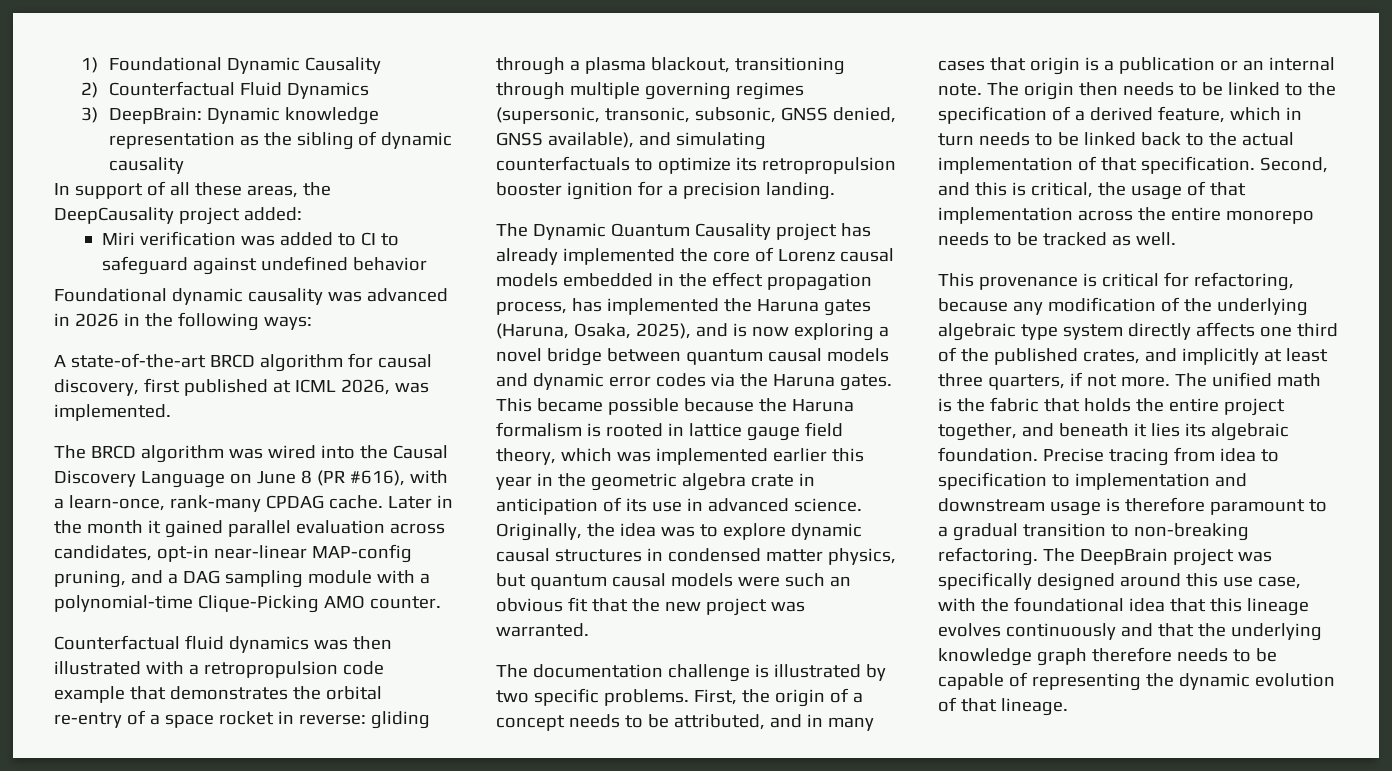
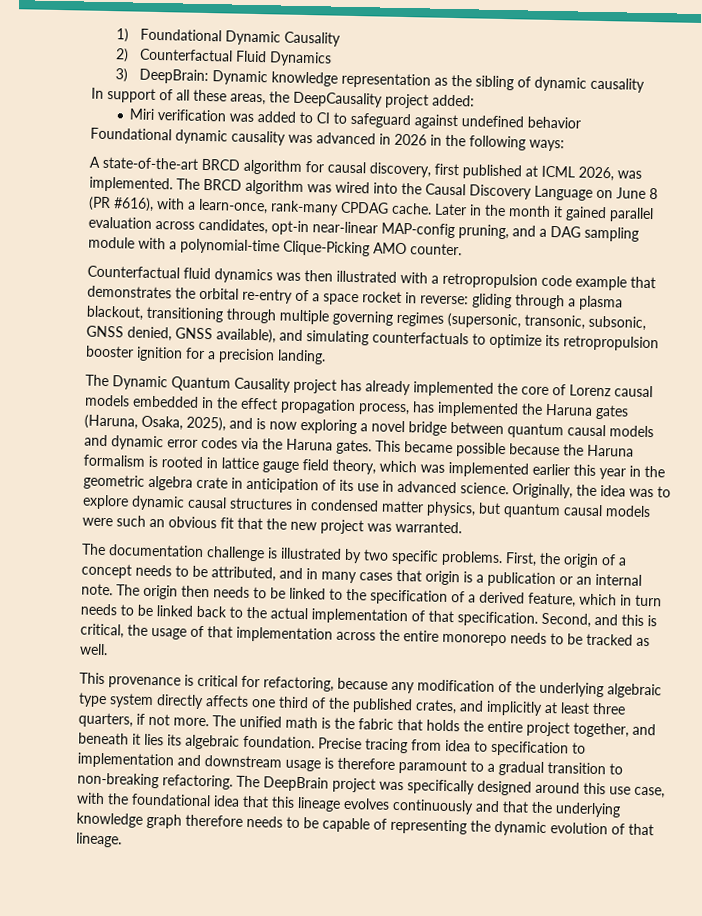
- A state-of-the-art BRCD algorithm for causal discovery, first published at ICML 2026, was implemented.
- The BRCD algorithm was wired into the Causal Discovery Language on June 8 (PR #616), with a learn-once, rank-many CPDAG cache.
+ A state-of-the-art BRCD algorithm for causal discovery, first published at ICML 2026, was implemented. The BRCD algorithm was wired into the Causal Discovery Language on June 8 (PR #616), with a learn-once, rank-many CPDAG cache.

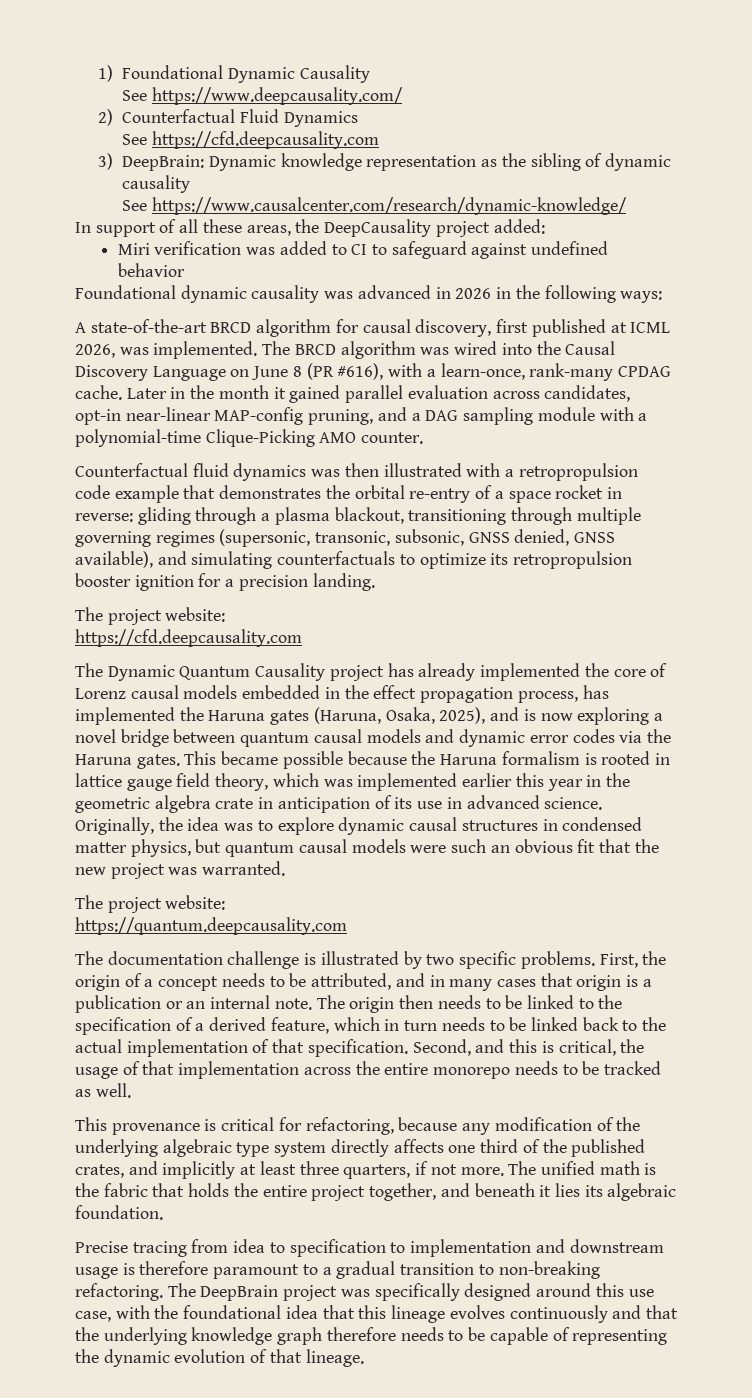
+ See https://www.deepcausality.com/
+ See https://cfd.deepcausality.com
+ See https://www.causalcenter.com/research/dynamic-knowledge/
  Counterfactual fluid dynamics was then illustrated with a retropropulsion code example that demonstrates the orbital re-entry of a space rocket in reverse: gliding through a plasma blackout, transitioning through multiple governing regimes (supersonic, transonic, subsonic, GNSS denied, GNSS available), and simulating counterfactuals to optimize its retropropulsion booster ignition for a precision landing.
+ The project website:
+ https://cfd.deepcausality.com
  Originally, the idea was to explore dynamic causal structures in condensed matter physics, but quantum causal models were such an obvious fit that the new project was warranted.
+ The project website:
+ https://quantum.deepcausality.com
- The unified math is the fabric that holds the entire project together, and beneath it lies its algebraic foundation. Precise tracing from idea to specification to implementation and downstream usage is therefore paramount to a gradual transition to non-breaking refactoring.
+ The unified math is the fabric that holds the entire project together, and beneath it lies its algebraic foundation.
+ Precise tracing from idea to specification to implementation and downstream usage is therefore paramount to a gradual transition to non-breaking refactoring.

